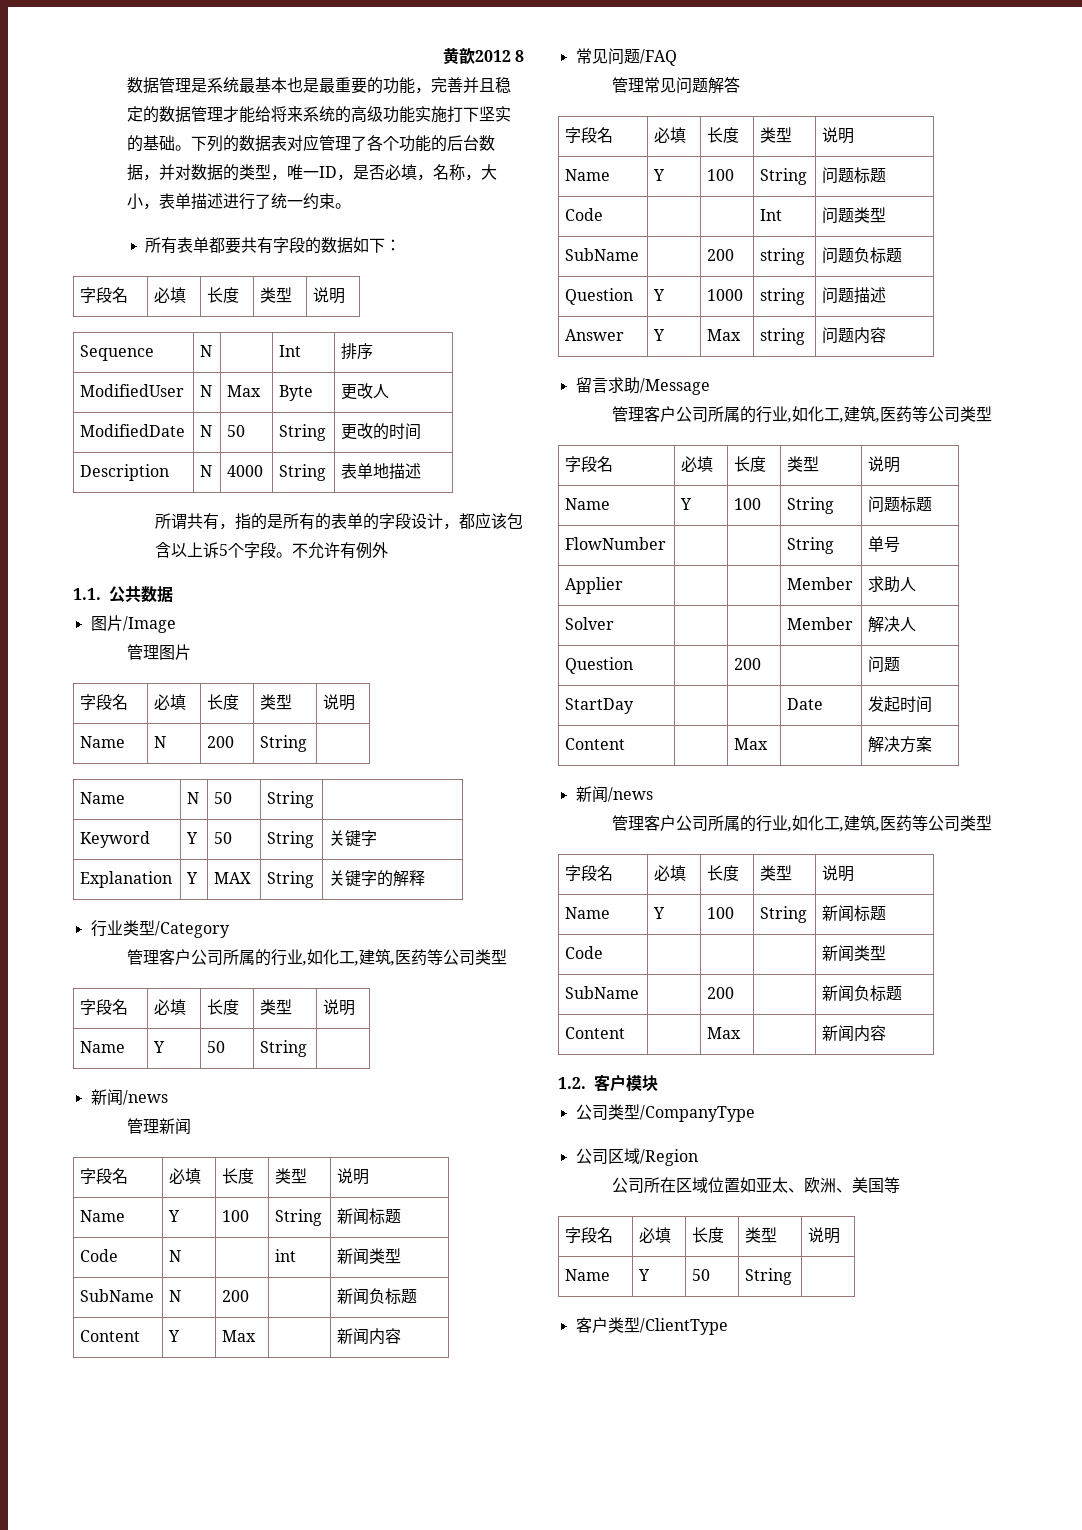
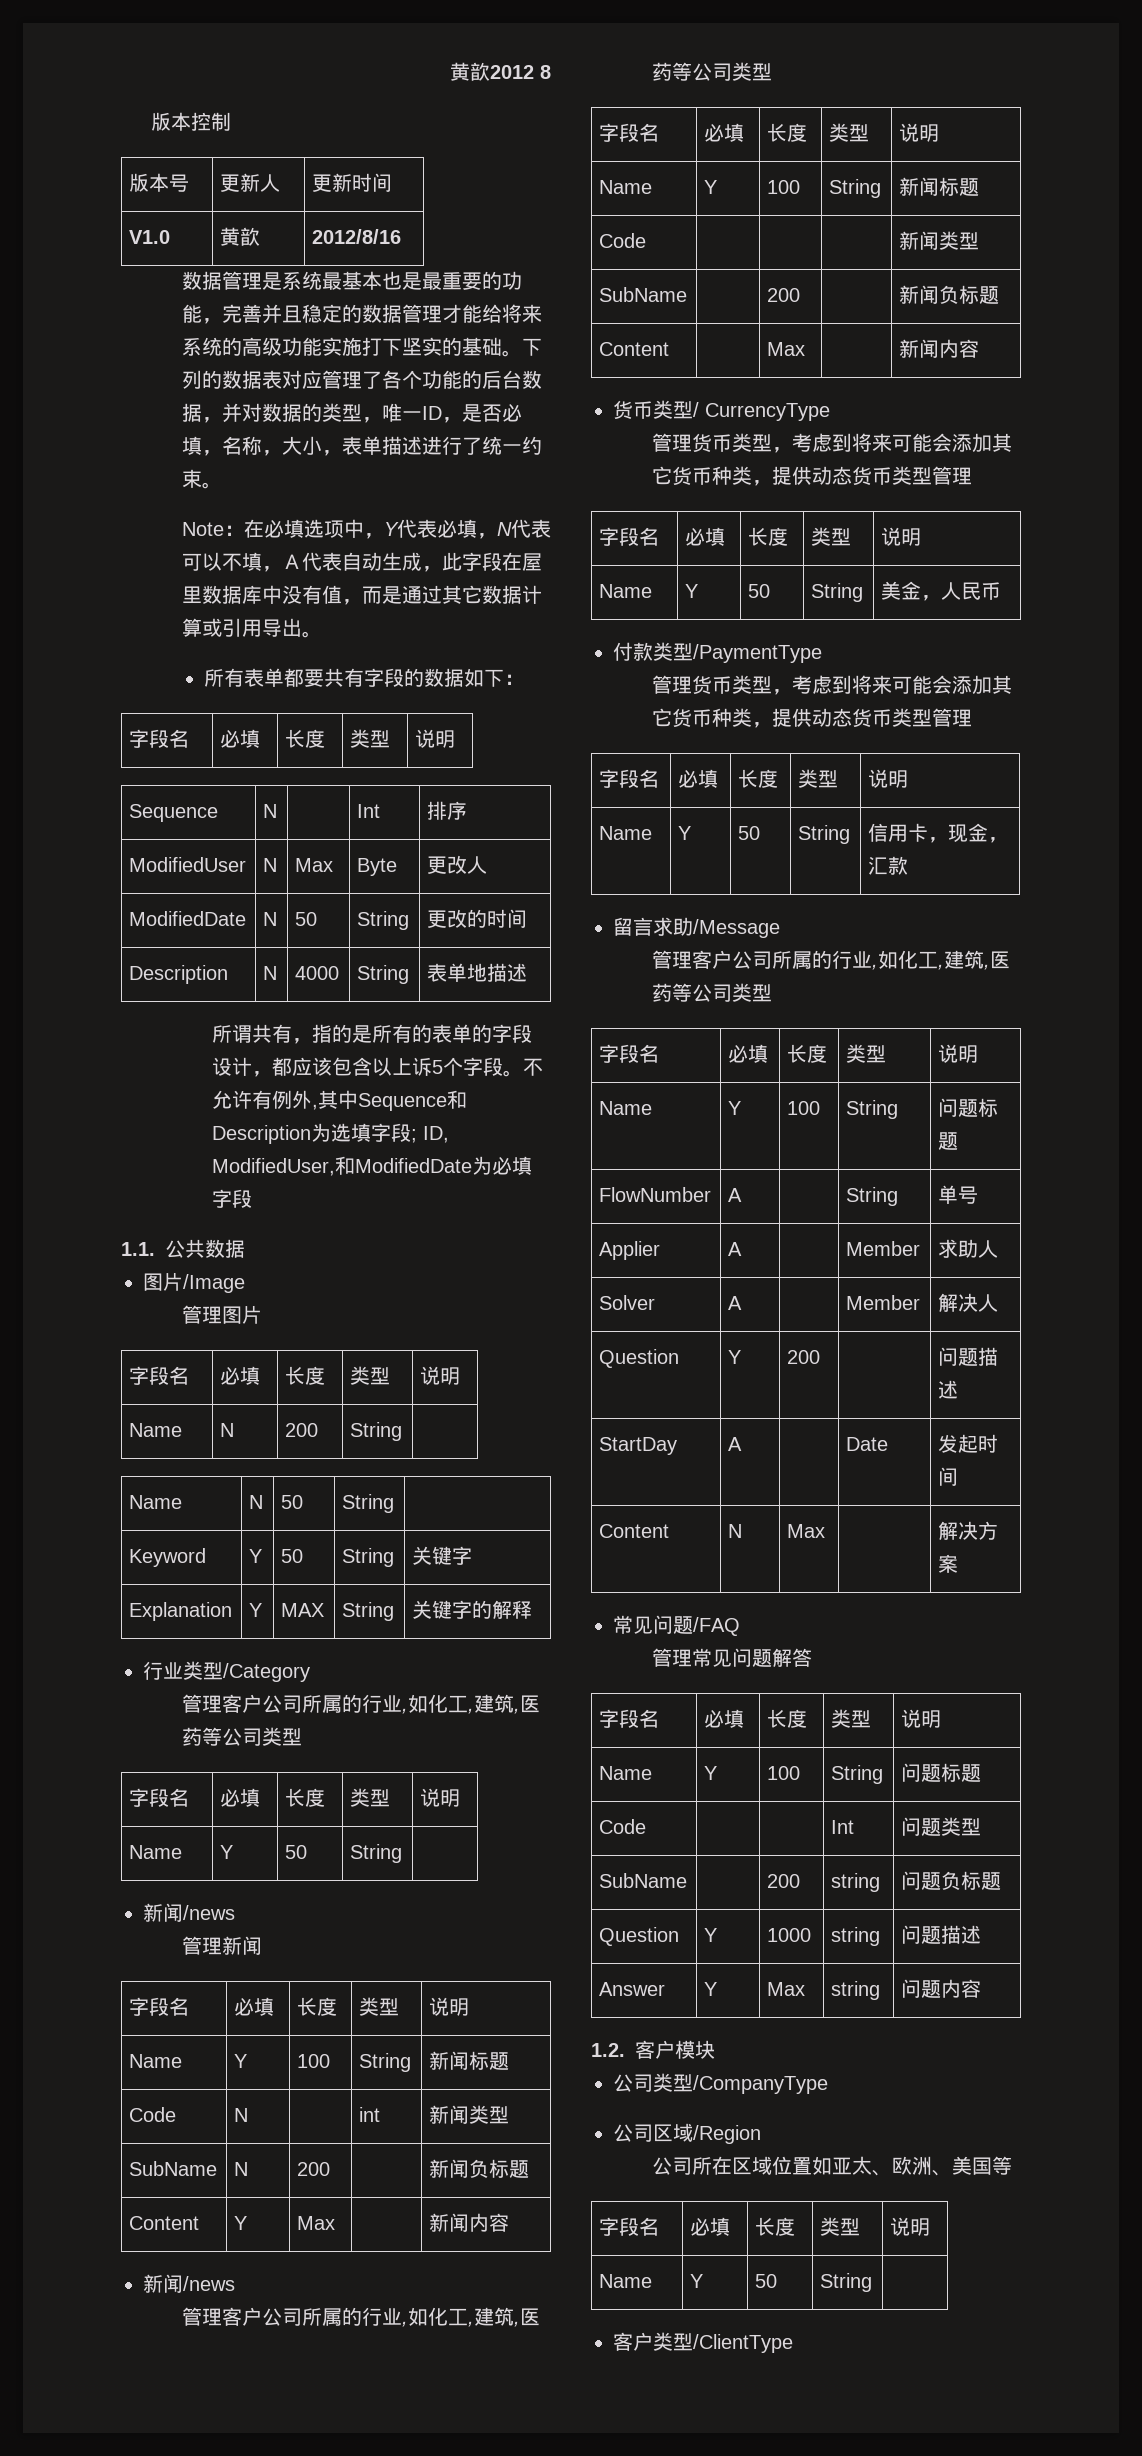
+ 版本控制
+ 版本号 | 更新人 | 更新时间
+ V1.0 | 黄歆 | 2012/8/16
+ Note：在必填选项中，Y代表必填，N代表可以不填，Ａ代表自动生成，此字段在屋里数据库中没有值，而是通过其它数据计算或引用导出。
- 不允许有例外
+ 不允许有例外,其中Sequence和Description为选填字段; ID, ModifiedUser,和ModifiedDate为必填字段
  Content | Y | Max | | 新闻内容
+ 新闻/news
+ 管理客户公司所属的行业,如化工,建筑,医药等公司类型
+ 字段名 | 必填 | 长度 | 类型 | 说明
+ Name | Y | 100 | String | 新闻标题
+ Code | | | | 新闻类型
+ SubName | | 200 | | 新闻负标题
+ Content | | Max | | 新闻内容
+ 货币类型/ CurrencyType
+ 管理货币类型，考虑到将来可能会添加其它货币种类，提供动态货币类型管理
+ 字段名 | 必填 | 长度 | 类型 | 说明
+ Name | Y | 50 | String | 美金，人民币
+ 付款类型/PaymentType
+ 管理货币类型，考虑到将来可能会添加其它货币种类，提供动态货币类型管理
+ 字段名 | 必填 | 长度 | 类型 | 说明
+ Name | Y | 50 | String | 信用卡，现金，汇款
+ 留言求助/Message
+ 管理客户公司所属的行业,如化工,建筑,医药等公司类型
+ 字段名 | 必填 | 长度 | 类型 | 说明
+ Name | Y | 100 | String | 问题标题
+ FlowNumber | A | | String | 单号
+ Applier | A | | Member | 求助人
+ Solver | A | | Member | 解决人
+ Question | Y | 200 | | 问题描述
+ StartDay | A | | Date | 发起时间
+ Content | N | Max | | 解决方案
- 留言求助/Message
- 管理客户公司所属的行业,如化工,建筑,医药等公司类型
- 字段名 | 必填 | 长度 | 类型 | 说明
- Name | Y | 100 | String | 问题标题
- FlowNumber | | | String | 单号
- Applier | | | Member | 求助人
- Solver | | | Member | 解决人
- Question | | 200 | | 问题
- StartDay | | | Date | 发起时间
- Content | | Max | | 解决方案
- 新闻/news
- 管理客户公司所属的行业,如化工,建筑,医药等公司类型
- 字段名 | 必填 | 长度 | 类型 | 说明
- Name | Y | 100 | String | 新闻标题
- Code | | | | 新闻类型
- SubName | | 200 | | 新闻负标题
- Content | | Max | | 新闻内容

